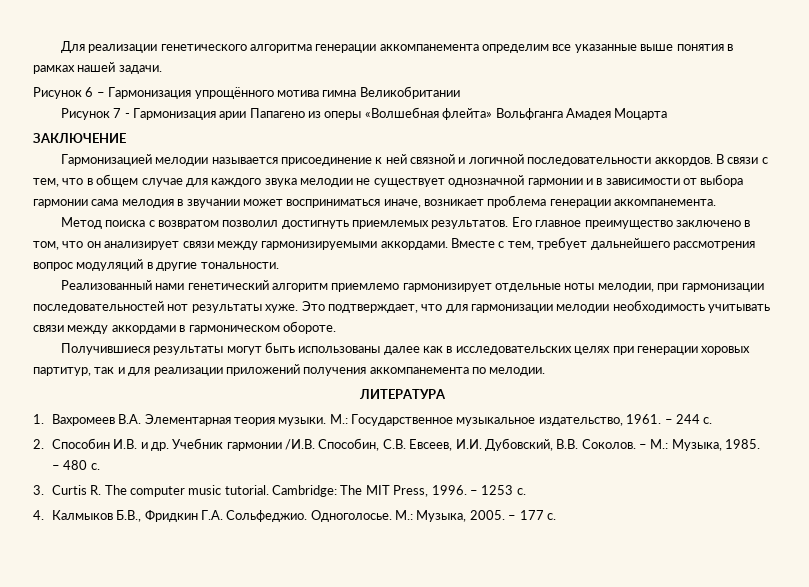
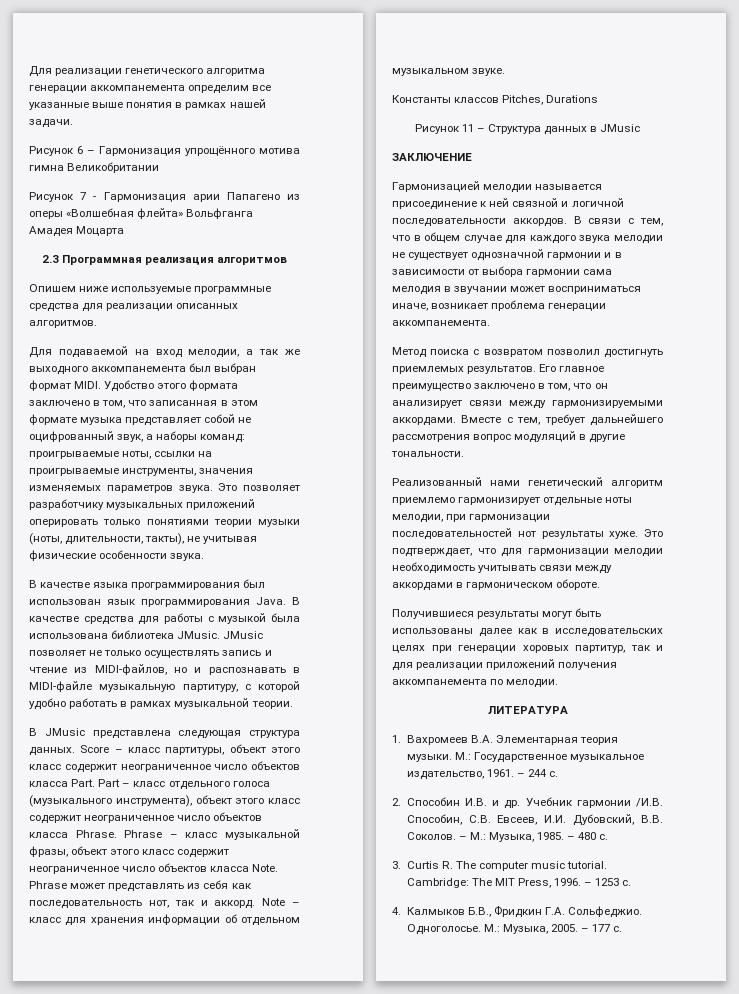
+ 2.3 Программная реализация алгоритмов
+ Опишем ниже используемые программные средства для реализации описанных алгоритмов.
+ Для подаваемой на вход мелодии, а так же выходного аккомпанемента был выбран формат MIDI. Удобство этого формата заключено в том, что записанная в этом формате музыка представляет собой не оцифрованный звук, а наборы команд: проигрываемые ноты, ссылки на проигрываемые инструменты, значения изменяемых параметров звука. Это позволяет разработчику музыкальных приложений оперировать только понятиями теории музыки (ноты, длительности, такты), не учитывая физические особенности звука.
+ В качестве языка программирования был использован язык программирования Java. В качестве средства для работы с музыкой была использована библиотека JMusic. JMusic позволяет не только осуществлять запись и чтение из MIDI-файлов, но и распознавать в MIDI-файле музыкальную партитуру, с которой удобно работать в рамках музыкальной теории.
+ В JMusic представлена следующая структура данных. Score – класс партитуры, объект этого класс содержит неограниченное число объектов класса Part. Part – класс отдельного голоса (музыкального инструмента), объект этого класс содержит неограниченное число объектов класса Phrase. Phrase – класс музыкальной фразы, объект этого класс содержит неограниченное число объектов класса Note. Phrase может представлять из себя как последовательность нот, так и аккорд. Note – класс для хранения информации об отдельном музыкальном звуке.
+ Константы классов Pitches, Durations
+ Рисунок 11 – Структура данных в JMusic

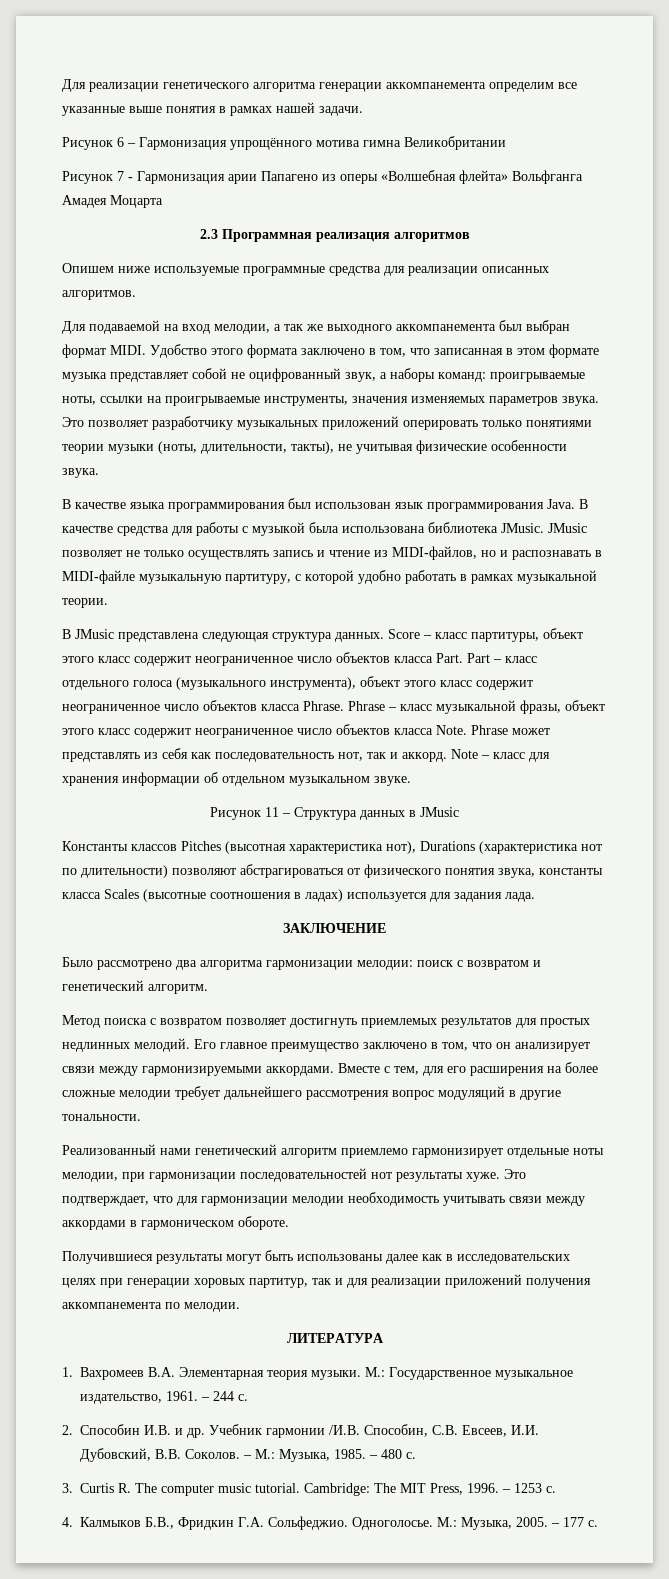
- Константы классов Pitches, Durations
+ Константы классов Pitches (высотная характеристика нот), Durations (характеристика нот по длительности) позволяют абстрагироваться от физического понятия звука, константы класса Scales (высотные соотношения в ладах) используется для задания лада.
  ЗАКЛЮЧЕНИЕ
- Гармонизацией мелодии называется присоединение к ней связной и логичной последовательности аккордов. В связи с тем, что в общем случае для каждого звука мелодии не существует однозначной гармонии и в зависимости от выбора гармонии сама мелодия в звучании может восприниматься иначе, возникает проблема генерации аккомпанемента.
+ Было рассмотрено два алгоритма гармонизации мелодии: поиск с возвратом и генетический алгоритм.
- Метод поиска с возвратом позволил достигнуть приемлемых результатов.
+ Метод поиска с возвратом позволяет достигнуть приемлемых результатов для простых недлинных мелодий.
- Вместе с тем, требует дальнейшего рассмотрения вопрос модуляций в другие тональности.
+ Вместе с тем, для его расширения на более сложные мелодии требует дальнейшего рассмотрения вопрос модуляций в другие тональности.

